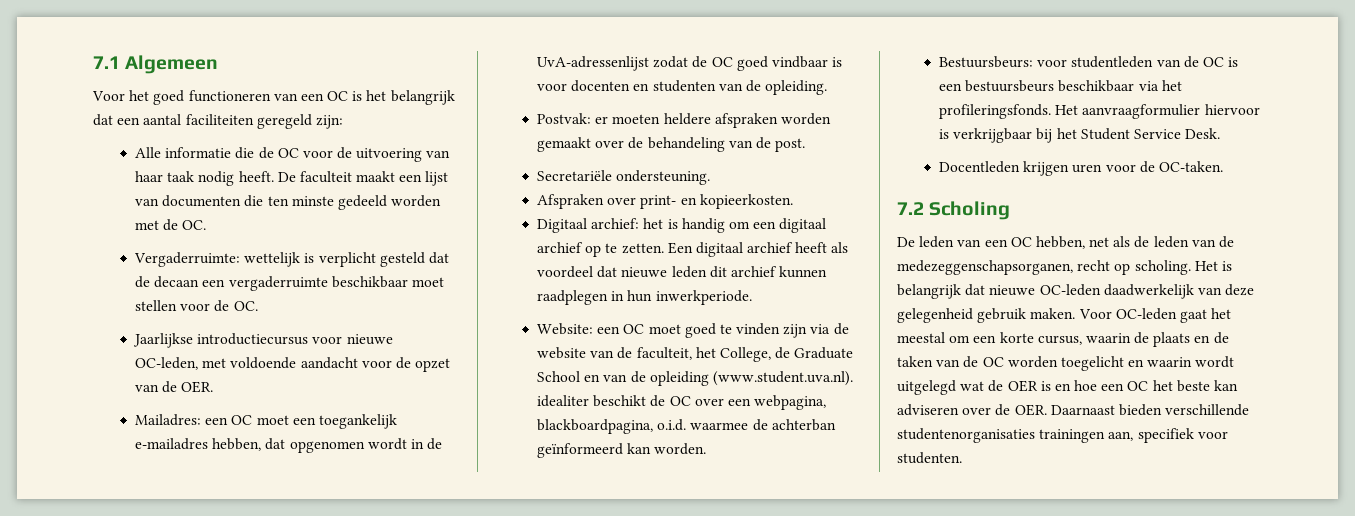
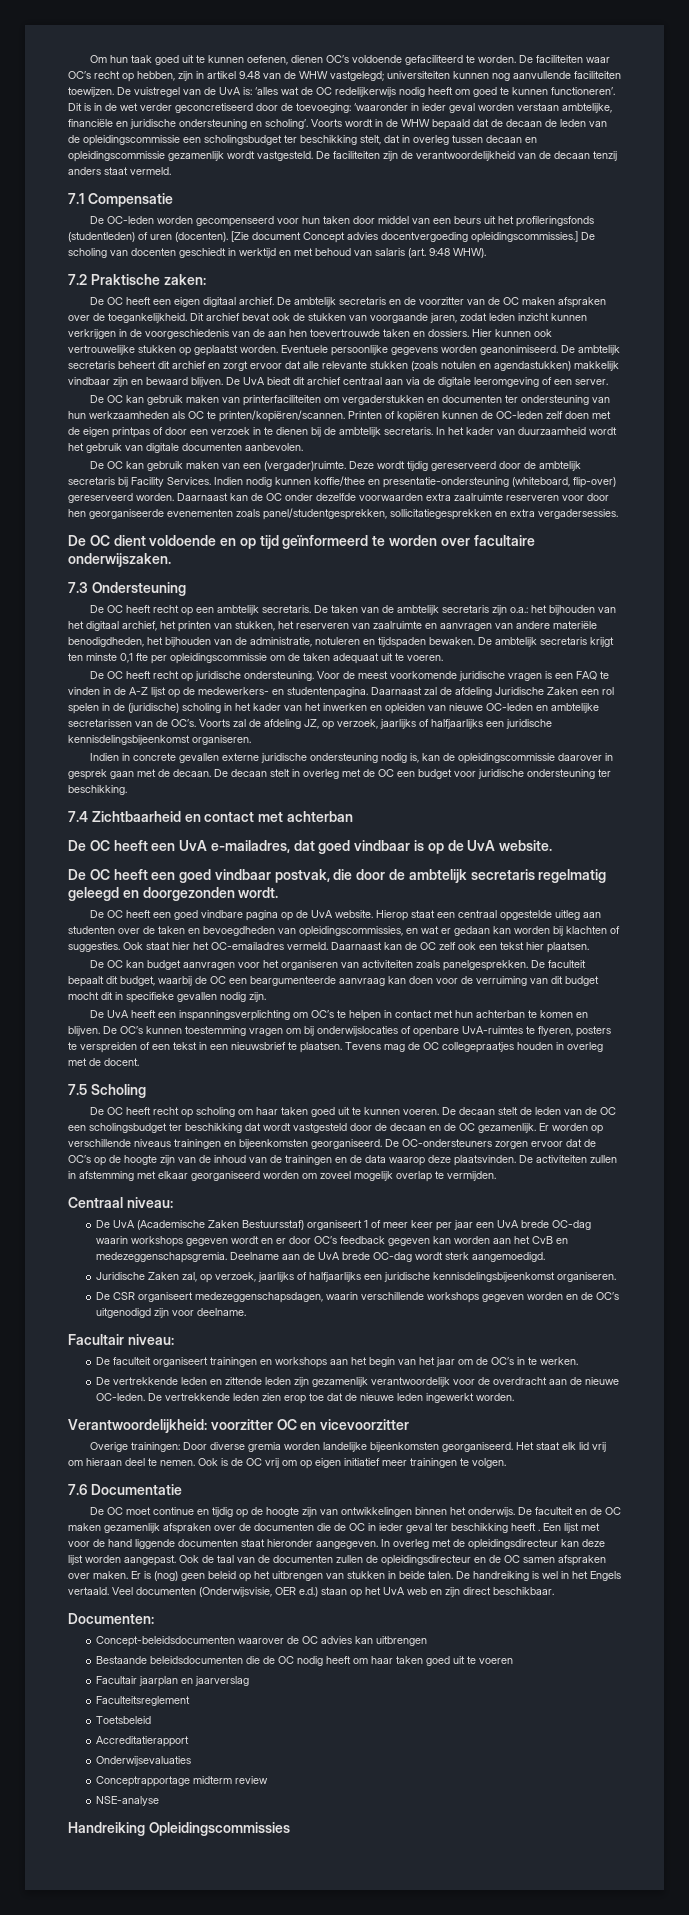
- 7.1 Algemeen
- Voor het goed functioneren van een OC is het belangrijk dat een aantal faciliteiten geregeld zijn:
- Alle informatie die de OC voor de uitvoering van haar taak nodig heeft. De faculteit maakt een lijst van documenten die ten minste gedeeld worden met de OC.
- Vergaderruimte: wettelijk is verplicht gesteld dat de decaan een vergaderruimte beschikbaar moet stellen voor de OC.
- Jaarlijkse introductiecursus voor nieuwe OC-leden, met voldoende aandacht voor de opzet van de OER.
- Mailadres: een OC moet een toegankelijk e-mailadres hebben, dat opgenomen wordt in de UvA-adressenlijst zodat de OC goed vindbaar is voor docenten en studenten van de opleiding.
- Postvak: er moeten heldere afspraken worden gemaakt over de behandeling van de post.
- Secretariële ondersteuning.
- Afspraken over print- en kopieerkosten.
- Digitaal archief: het is handig om een digitaal archief op te zetten. Een digitaal archief heeft als voordeel dat nieuwe leden dit archief kunnen raadplegen in hun inwerkperiode.
- Website: een OC moet goed te vinden zijn via de website van de faculteit, het College, de Graduate School en van de opleiding (www.student.uva.nl). idealiter beschikt de OC over een webpagina, blackboardpagina, o.i.d. waarmee de achterban geïnformeerd kan worden.
- Bestuursbeurs: voor studentleden van de OC is een bestuursbeurs beschikbaar via het profileringsfonds. Het aanvraagformulier hiervoor is verkrijgbaar bij het Student Service Desk.
- Docentleden krijgen uren voor de OC-taken.
- 7.2 Scholing
- De leden van een OC hebben, net als de leden van de medezeggenschapsorganen, recht op scholing. Het is belangrijk dat nieuwe OC-leden daadwerkelijk van deze gelegenheid gebruik maken. Voor OC-leden gaat het meestal om een korte cursus, waarin de plaats en de taken van de OC worden toegelicht en waarin wordt uitgelegd wat de OER is en hoe een OC het beste kan adviseren over de OER. Daarnaast bieden verschillende studentenorganisaties trainingen aan, specifiek voor studenten.
+ Om hun taak goed uit te kunnen oefenen, dienen OC’s voldoende gefaciliteerd te worden. De faciliteiten waar OC’s recht op hebben, zijn in artikel 9.48 van de WHW vastgelegd; universiteiten kunnen nog aanvullende faciliteiten toewijzen. De vuistregel van de UvA is: ‘alles wat de OC redelijkerwijs nodig heeft om goed te kunnen functioneren’. Dit is in de wet verder geconcretiseerd door de toevoeging: ‘waaronder in ieder geval worden verstaan ambtelijke, financiële en juridische ondersteuning en scholing’. Voorts wordt in de WHW bepaald dat de decaan de leden van de opleidingscommissie een scholingsbudget ter beschikking stelt, dat in overleg tussen decaan en opleidingscommissie gezamenlijk wordt vastgesteld. De faciliteiten zijn de verantwoordelijkheid van de decaan tenzij anders staat vermeld.
+ 7.1 Compensatie
+ De OC-leden worden gecompenseerd voor hun taken door middel van een beurs uit het profileringsfonds (studentleden) of uren (docenten). [Zie document Concept advies docentvergoeding opleidingscommissies.] De scholing van docenten geschiedt in werktijd en met behoud van salaris (art. 9:48 WHW).
+ 7.2 Praktische zaken:
+ De OC heeft een eigen digitaal archief. De ambtelijk secretaris en de voorzitter van de OC maken afspraken over de toegankelijkheid. Dit archief bevat ook de stukken van voorgaande jaren, zodat leden inzicht kunnen verkrijgen in de voorgeschiedenis van de aan hen toevertrouwde taken en dossiers. Hier kunnen ook vertrouwelijke stukken op geplaatst worden. Eventuele persoonlijke gegevens worden geanonimiseerd. De ambtelijk secretaris beheert dit archief en zorgt ervoor dat alle relevante stukken (zoals notulen en agendastukken) makkelijk vindbaar zijn en bewaard blijven. De UvA biedt dit archief centraal aan via de digitale leeromgeving of een server.
+ De OC kan gebruik maken van printerfaciliteiten om vergaderstukken en documenten ter ondersteuning van hun werkzaamheden als OC te printen/kopiëren/scannen. Printen of kopiëren kunnen de OC-leden zelf doen met de eigen printpas of door een verzoek in te dienen bij de ambtelijk secretaris. In het kader van duurzaamheid wordt het gebruik van digitale documenten aanbevolen.
+ De OC kan gebruik maken van een (vergader)ruimte. Deze wordt tijdig gereserveerd door de ambtelijk secretaris bij Facility Services. Indien nodig kunnen koffie/thee en presentatie-ondersteuning (whiteboard, flip-over) gereserveerd worden. Daarnaast kan de OC onder dezelfde voorwaarden extra zaalruimte reserveren voor door hen georganiseerde evenementen zoals panel/studentgesprekken, sollicitatiegesprekken en extra vergadersessies.
+ De OC dient voldoende en op tijd geïnformeerd te worden over facultaire onderwijszaken.
+ 7.3 Ondersteuning
+ De OC heeft recht op een ambtelijk secretaris. De taken van de ambtelijk secretaris zijn o.a.: het bijhouden van het digitaal archief, het printen van stukken, het reserveren van zaalruimte en aanvragen van andere materiële benodigdheden, het bijhouden van de administratie, notuleren en tijdspaden bewaken. De ambtelijk secretaris krijgt ten minste 0,1 fte per opleidingscommissie om de taken adequaat uit te voeren.
+ De OC heeft recht op juridische ondersteuning. Voor de meest voorkomende juridische vragen is een FAQ te vinden in de A-Z lijst op de medewerkers- en studentenpagina. Daarnaast zal de afdeling Juridische Zaken een rol spelen in de (juridische) scholing in het kader van het inwerken en opleiden van nieuwe OC-leden en ambtelijke secretarissen van de OC’s. Voorts zal de afdeling JZ, op verzoek, jaarlijks of halfjaarlijks een juridische kennisdelingsbijeenkomst organiseren.
+ Indien in concrete gevallen externe juridische ondersteuning nodig is, kan de opleidingscommissie daarover in gesprek gaan met de decaan. De decaan stelt in overleg met de OC een budget voor juridische ondersteuning ter beschikking.
+ 7.4 Zichtbaarheid en contact met achterban
+ De OC heeft een UvA e-mailadres, dat goed vindbaar is op de UvA website.
+ De OC heeft een goed vindbaar postvak, die door de ambtelijk secretaris regelmatig geleegd en doorgezonden wordt.
+ De OC heeft een goed vindbare pagina op de UvA website. Hierop staat een centraal opgestelde uitleg aan studenten over de taken en bevoegdheden van opleidingscommissies, en wat er gedaan kan worden bij klachten of suggesties. Ook staat hier het OC-emailadres vermeld. Daarnaast kan de OC zelf ook een tekst hier plaatsen.
+ De OC kan budget aanvragen voor het organiseren van activiteiten zoals panelgesprekken. De faculteit bepaalt dit budget, waarbij de OC een beargumenteerde aanvraag kan doen voor de verruiming van dit budget mocht dit in specifieke gevallen nodig zijn.
+ De UvA heeft een inspanningsverplichting om OC’s te helpen in contact met hun achterban te komen en blijven. De OC’s kunnen toestemming vragen om bij onderwijslocaties of openbare UvA-ruimtes te flyeren, posters te verspreiden of een tekst in een nieuwsbrief te plaatsen. Tevens mag de OC collegepraatjes houden in overleg met de docent.
+ 7.5 Scholing
+ De OC heeft recht op scholing om haar taken goed uit te kunnen voeren. De decaan stelt de leden van de OC een scholingsbudget ter beschikking dat wordt vastgesteld door de decaan en de OC gezamenlijk. Er worden op verschillende niveaus trainingen en bijeenkomsten georganiseerd. De OC-ondersteuners zorgen ervoor dat de OC’s op de hoogte zijn van de inhoud van de trainingen en de data waarop deze plaatsvinden. De activiteiten zullen in afstemming met elkaar georganiseerd worden om zoveel mogelijk overlap te vermijden.
+ Centraal niveau:
+ De UvA (Academische Zaken Bestuursstaf) organiseert 1 of meer keer per jaar een UvA brede OC-dag waarin workshops gegeven wordt en er door OC’s feedback gegeven kan worden aan het CvB en medezeggenschapsgremia. Deelname aan de UvA brede OC-dag wordt sterk aangemoedigd.
+ Juridische Zaken zal, op verzoek, jaarlijks of halfjaarlijks een juridische kennisdelingsbijeenkomst organiseren.
+ De CSR organiseert medezeggenschapsdagen, waarin verschillende workshops gegeven worden en de OC’s uitgenodigd zijn voor deelname.
+ Facultair niveau:
+ De faculteit organiseert trainingen en workshops aan het begin van het jaar om de OC’s in te werken.
+ De vertrekkende leden en zittende leden zijn gezamenlijk verantwoordelijk voor de overdracht aan de nieuwe OC-leden. De vertrekkende leden zien erop toe dat de nieuwe leden ingewerkt worden.
+ Verantwoordelijkheid: voorzitter OC en vicevoorzitter
+ Overige trainingen: Door diverse gremia worden landelijke bijeenkomsten georganiseerd. Het staat elk lid vrij om hieraan deel te nemen. Ook is de OC vrij om op eigen initiatief meer trainingen te volgen.
+ 7.6 Documentatie
+ De OC moet continue en tijdig op de hoogte zijn van ontwikkelingen binnen het onderwijs. De faculteit en de OC maken gezamenlijk afspraken over de documenten die de OC in ieder geval ter beschikking heeft . Een lijst met voor de hand liggende documenten staat hieronder aangegeven. In overleg met de opleidingsdirecteur kan deze lijst worden aangepast. Ook de taal van de documenten zullen de opleidingsdirecteur en de OC samen afspraken over maken. Er is (nog) geen beleid op het uitbrengen van stukken in beide talen. De handreiking is wel in het Engels vertaald. Veel documenten (Onderwijsvisie, OER e.d.) staan op het UvA web en zijn direct beschikbaar.
+ Documenten:
+ Concept-beleidsdocumenten waarover de OC advies kan uitbrengen
+ Bestaande beleidsdocumenten die de OC nodig heeft om haar taken goed uit te voeren
+ Facultair jaarplan en jaarverslag
+ Faculteitsreglement
+ Toetsbeleid
+ Accreditatierapport
+ Onderwijsevaluaties
+ Conceptrapportage midterm review
+ NSE-analyse
+ Handreiking Opleidingscommissies

